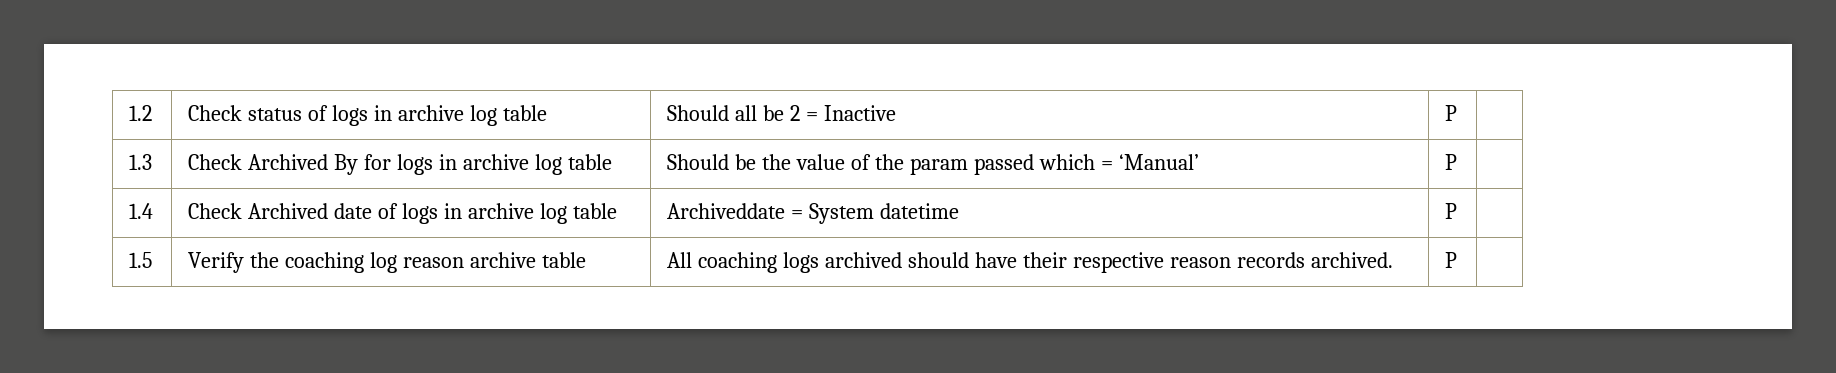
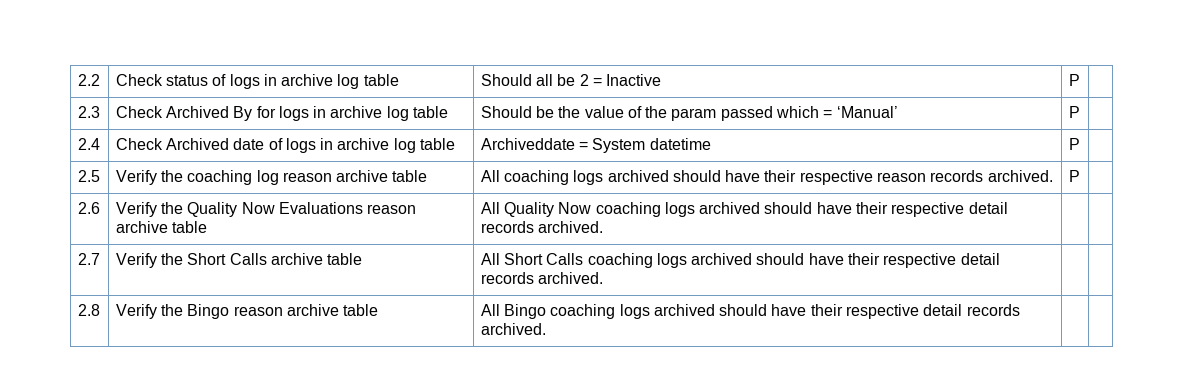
- 1.2 | Check status of logs in archive log table | Should all be 2 = Inactive | P |
+ 2.2 | Check status of logs in archive log table | Should all be 2 = Inactive | P |
- 1.3 | Check Archived By for logs in archive log table | Should be the value of the param passed which = ‘Manual’ | P |
+ 2.3 | Check Archived By for logs in archive log table | Should be the value of the param passed which = ‘Manual’ | P |
- 1.4 | Check Archived date of logs in archive log table | Archiveddate = System datetime | P |
+ 2.4 | Check Archived date of logs in archive log table | Archiveddate = System datetime | P |
- 1.5 | Verify the coaching log reason archive table | All coaching logs archived should have their respective reason records archived. | P |
+ 2.5 | Verify the coaching log reason archive table | All coaching logs archived should have their respective reason records archived. | P |
+ 2.6 | Verify the Quality Now Evaluations reason archive table | All Quality Now coaching logs archived should have their respective detail records archived. | |
+ 2.7 | Verify the Short Calls archive table | All Short Calls coaching logs archived should have their respective detail records archived. | |
+ 2.8 | Verify the Bingo reason archive table | All Bingo coaching logs archived should have their respective detail records archived. | |

